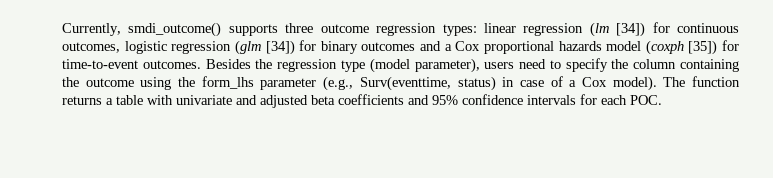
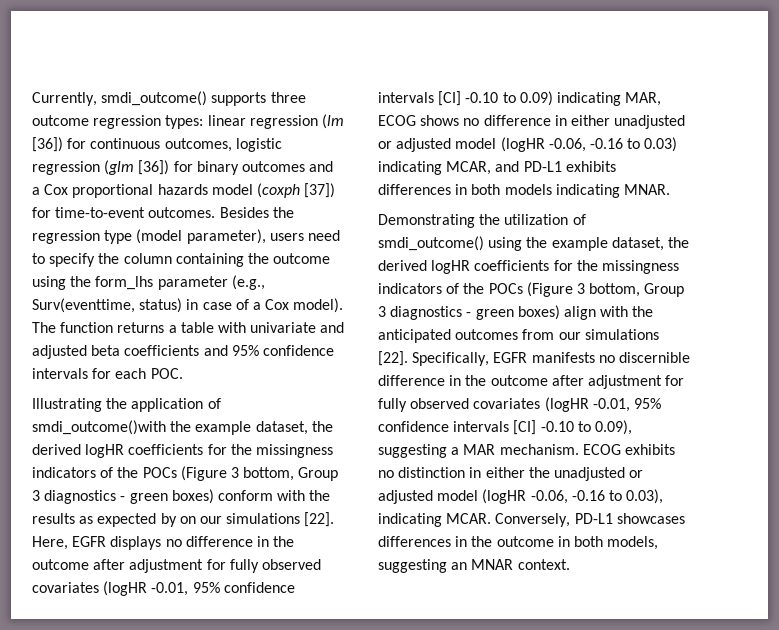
- Currently, smdi_outcome() supports three outcome regression types: linear regression (lm [34]) for continuous outcomes, logistic regression (glm [34]) for binary outcomes and a Cox proportional hazards model (coxph [35]) for time-to-event outcomes.
+ Currently, smdi_outcome() supports three outcome regression types: linear regression (lm [36]) for continuous outcomes, logistic regression (glm [36]) for binary outcomes and a Cox proportional hazards model (coxph [37]) for time-to-event outcomes.
+ Illustrating the application of smdi_outcome()with the example dataset, the derived logHR coefficients for the missingness indicators of the POCs (Figure 3 bottom, Group 3 diagnostics - green boxes) conform with the results as expected by on our simulations [22]. Here, EGFR displays no difference in the outcome after adjustment for fully observed covariates (logHR -0.01, 95% confidence intervals [CI] -0.10 to 0.09) indicating MAR, ECOG shows no difference in either unadjusted or adjusted model (logHR -0.06, -0.16 to 0.03) indicating MCAR, and PD-L1 exhibits differences in both models indicating MNAR.
+ Demonstrating the utilization of smdi_outcome() using the example dataset, the derived logHR coefficients for the missingness indicators of the POCs (Figure 3 bottom, Group 3 diagnostics - green boxes) align with the anticipated outcomes from our simulations [22]. Specifically, EGFR manifests no discernible difference in the outcome after adjustment for fully observed covariates (logHR -0.01, 95% confidence intervals [CI] -0.10 to 0.09), suggesting a MAR mechanism. ECOG exhibits no distinction in either the unadjusted or adjusted model (logHR -0.06, -0.16 to 0.03), indicating MCAR. Conversely, PD-L1 showcases differences in the outcome in both models, suggesting an MNAR context.

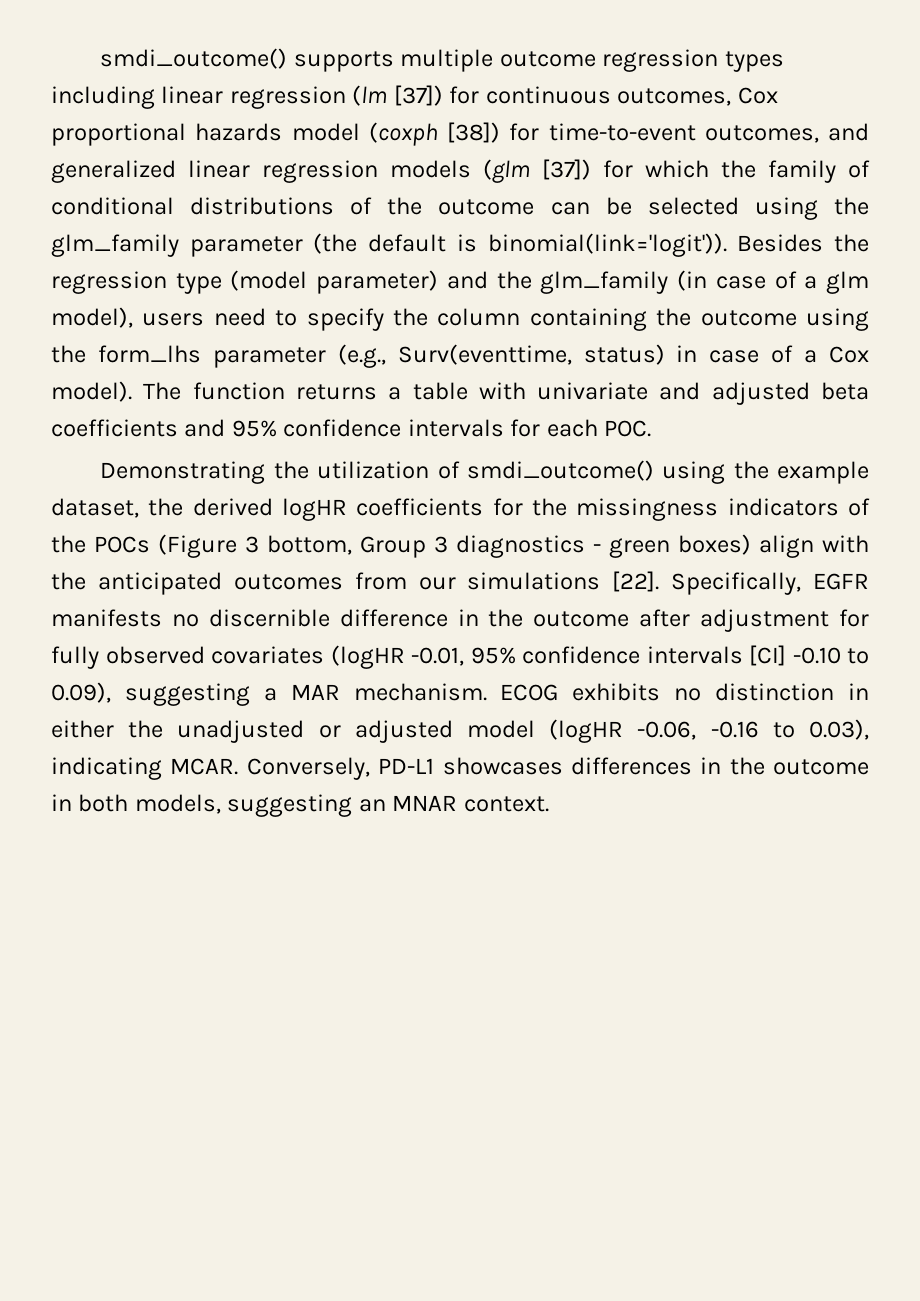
- Currently, smdi_outcome() supports three outcome regression types: linear regression (lm [36]) for continuous outcomes, logistic regression (glm [36]) for binary outcomes and a Cox proportional hazards model (coxph [37]) for time-to-event outcomes.
+ smdi_outcome() supports multiple outcome regression types including linear regression (lm [37]) for continuous outcomes, Cox proportional hazards model (coxph [38]) for time-to-event outcomes, and generalized linear regression models (glm [37]) for which the family of conditional distributions of the outcome can be selected using the glm_family parameter (the default is binomial(link='logit')).
- Besides the regression type (model parameter), users need to specify the column containing the outcome using the form_lhs parameter (e.g., Surv(eventtime, status) in case of a Cox model).
+ Besides the regression type (model parameter) and the glm_family (in case of a glm model), users need to specify the column containing the outcome using the form_lhs parameter (e.g., Surv(eventtime, status) in case of a Cox model).
- Illustrating the application of smdi_outcome()with the example dataset, the derived logHR coefficients for the missingness indicators of the POCs (Figure 3 bottom, Group 3 diagnostics - green boxes) conform with the results as expected by on our simulations [22]. Here, EGFR displays no difference in the outcome after adjustment for fully observed covariates (logHR -0.01, 95% confidence intervals [CI] -0.10 to 0.09) indicating MAR, ECOG shows no difference in either unadjusted or adjusted model (logHR -0.06, -0.16 to 0.03) indicating MCAR, and PD-L1 exhibits differences in both models indicating MNAR.

